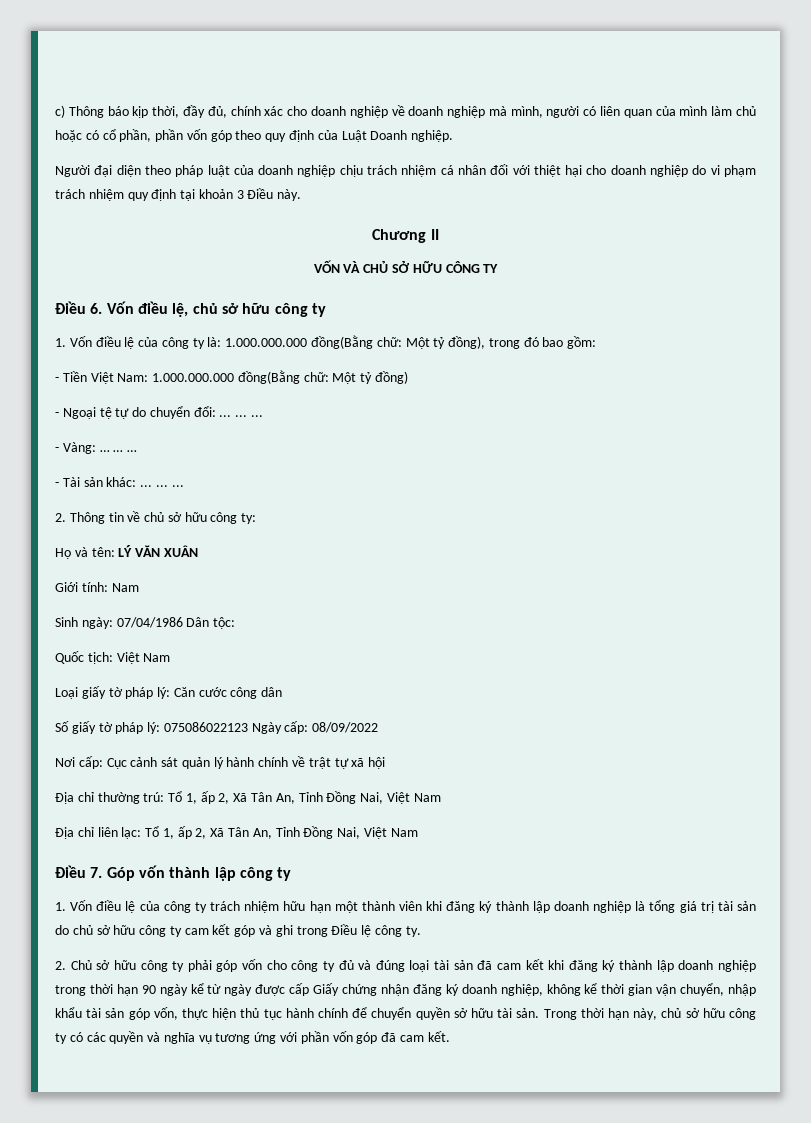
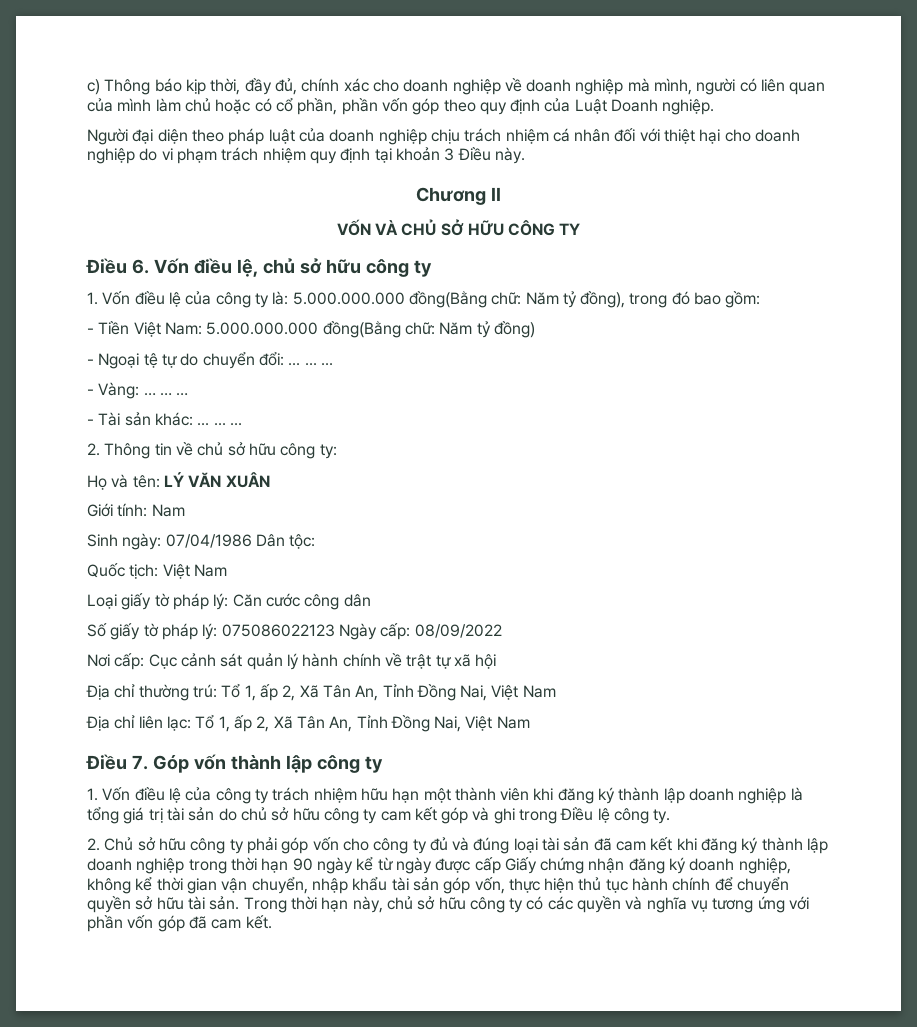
- 1. Vốn điều lệ của công ty là: 1.000.000.000 đồng(Bằng chữ: Một tỷ đồng), trong đó bao gồm:
+ 1. Vốn điều lệ của công ty là: 5.000.000.000 đồng(Bằng chữ: Năm tỷ đồng), trong đó bao gồm:
- - Tiền Việt Nam: 1.000.000.000 đồng(Bằng chữ: Một tỷ đồng)
+ - Tiền Việt Nam: 5.000.000.000 đồng(Bằng chữ: Năm tỷ đồng)

